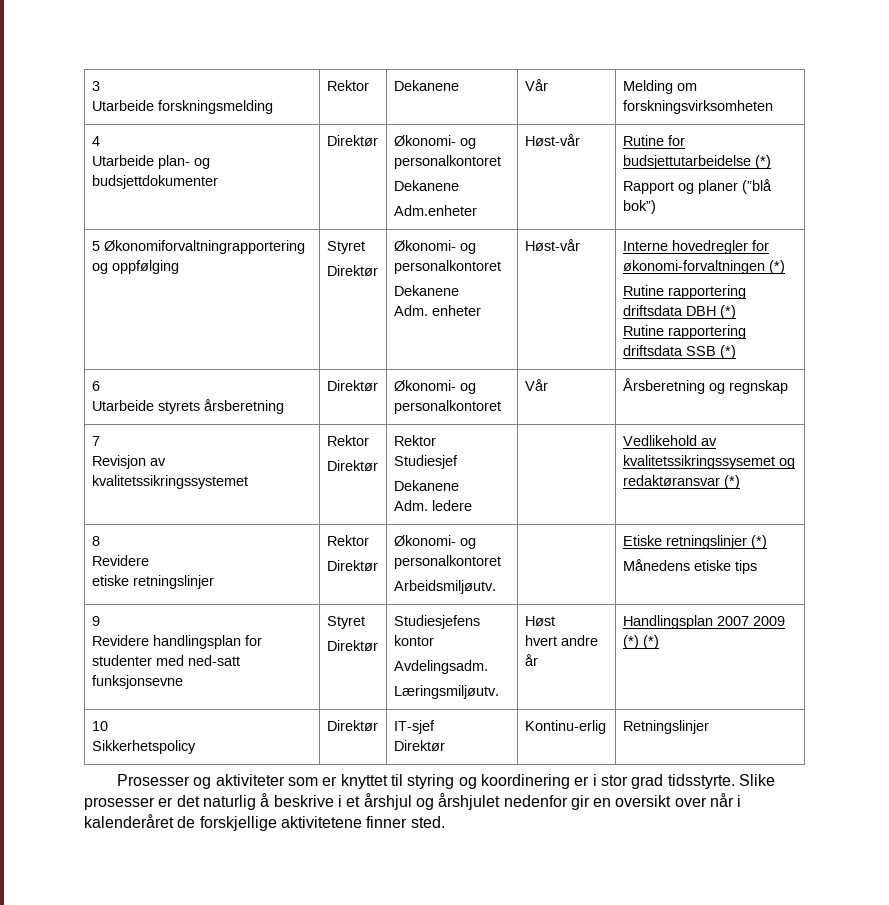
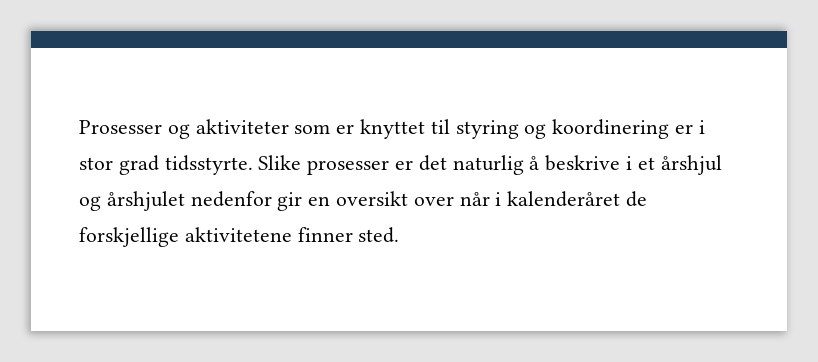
- 3
- Utarbeide forskningsmelding | Rektor | Dekanene | Vår | Melding om forskningsvirksomheten
- 4
- Utarbeide plan- og budsjettdokumenter | Direktør | Økonomi- og personalkontoret
- Dekanene
- Adm.enheter | Høst-vår | Rutine for budsjettutarbeidelse (*)
- Rapport og planer (”blå bok”)
- 5 Økonomiforvaltningrapportering og oppfølging | Styret
- Direktør | Økonomi- og personalkontoret
- Dekanene
- Adm. enheter | Høst-vår | Interne hovedregler for økonomi-forvaltningen (*)
- Rutine rapportering driftsdata DBH (*)
- Rutine rapportering driftsdata SSB (*)
- 6
- Utarbeide styrets årsberetning | Direktør | Økonomi- og personalkontoret | Vår | Årsberetning og regnskap
- 7
- Revisjon av kvalitetssikringssystemet | Rektor
- Direktør | Rektor
- Studiesjef
- Dekanene
- Adm. ledere | | Vedlikehold av kvalitetssikringssysemet og redaktøransvar (*)
- 8
- Revidere
- etiske retningslinjer | Rektor
- Direktør | Økonomi- og personalkontoret
- Arbeidsmiljøutv. | | Etiske retningslinjer (*)
- Månedens etiske tips
- 9
- Revidere handlingsplan for studenter med ned-satt funksjonsevne | Styret
- Direktør | Studiesjefens kontor
- Avdelingsadm.
- Læringsmiljøutv. | Høst
- hvert andre år | Handlingsplan 2007 2009 (*) (*)
- 10
- Sikkerhetspolicy | Direktør | IT-sjef
- Direktør | Kontinu-erlig | Retningslinjer

